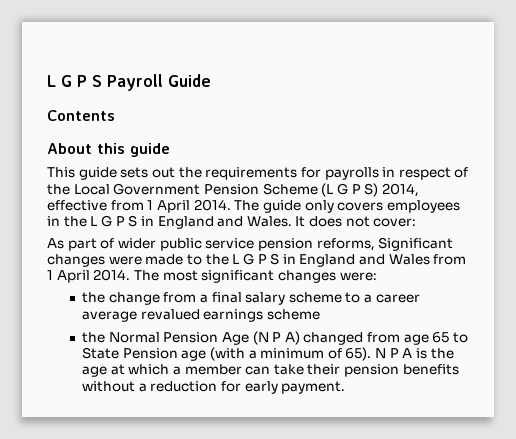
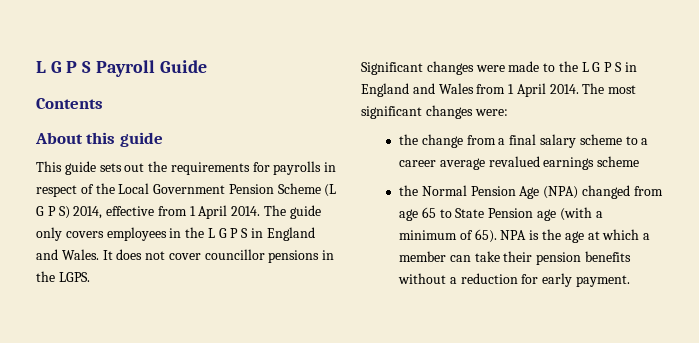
- It does not cover:
- As part of wider public service pension reforms, Significant changes were made to the L G P S in England and Wales from 1 April 2014.
+ It does not cover councillor pensions in the LGPS.
+ Significant changes were made to the L G P S in England and Wales from 1 April 2014.
- the Normal Pension Age (N P A) changed from age 65 to State Pension age (with a minimum of 65).
+ the Normal Pension Age (NPA) changed from age 65 to State Pension age (with a minimum of 65).
- N P A is the age at which a member can take their pension benefits without a reduction for early payment.
+ NPA is the age at which a member can take their pension benefits without a reduction for early payment.

